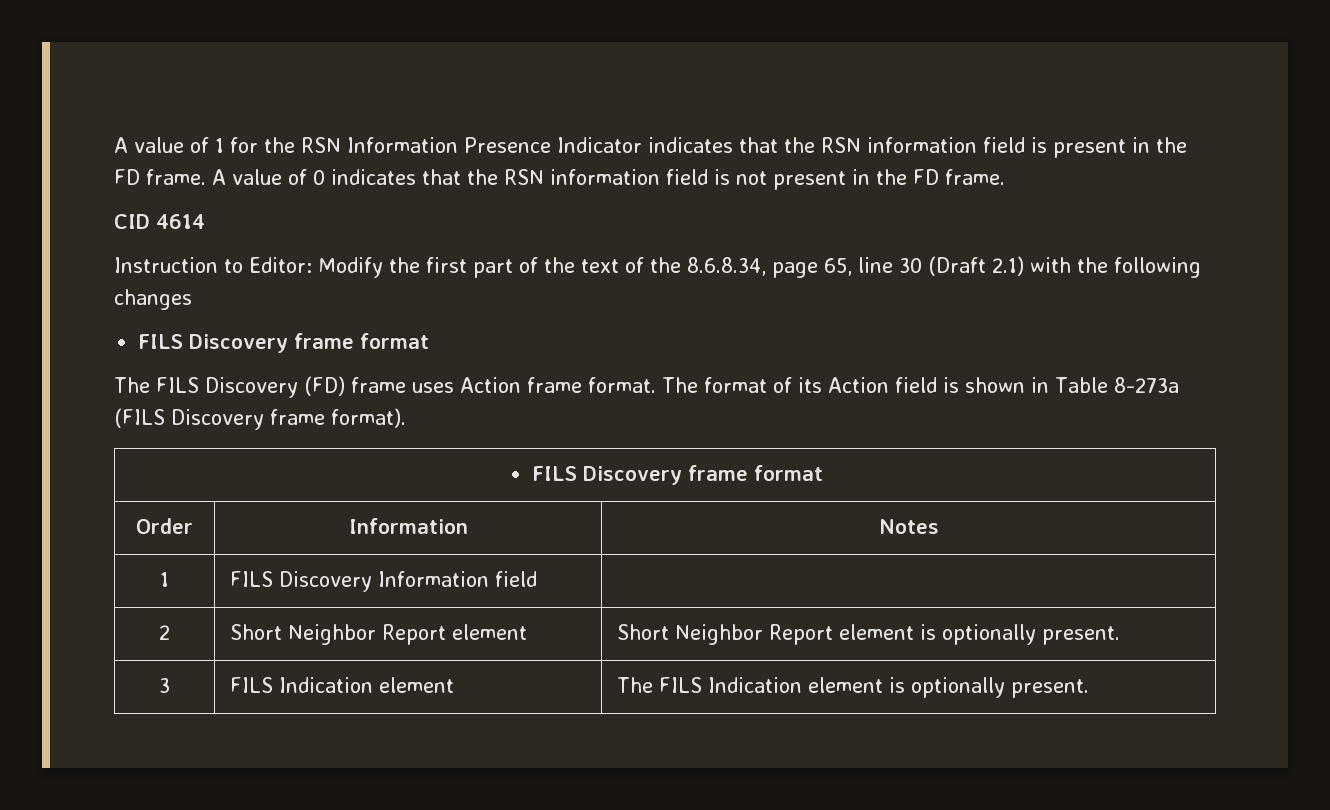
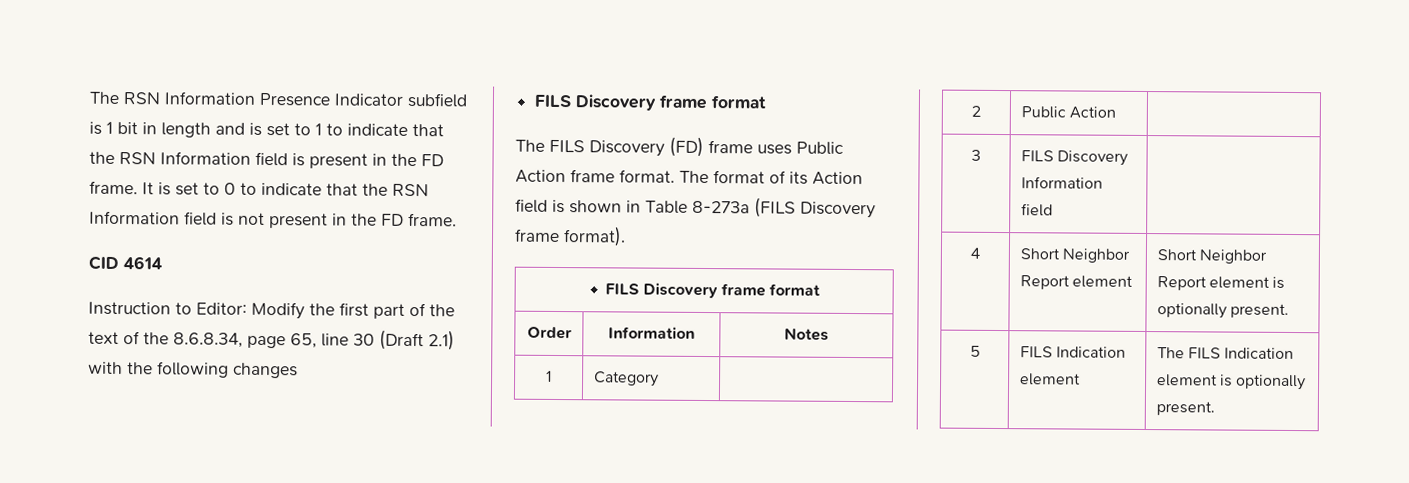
- A value of 1 for the RSN Information Presence Indicator indicates that the RSN information field is present in the FD frame.
+ The RSN Information Presence Indicator subfield is 1 bit in length and is set to 1 to indicate that the RSN Information field is present in the FD frame.
- A value of 0 indicates that the RSN information field is not present in the FD frame.
+ It is set to 0 to indicate that the RSN Information field is not present in the FD frame.
- The FILS Discovery (FD) frame uses Action frame format.
+ The FILS Discovery (FD) frame uses Public Action frame format.
- 1 | FILS Discovery Information field |
+ 1 | Category |
+ 2 | Public Action |
+ 3 | FILS Discovery Information field |
- 2 | Short Neighbor Report element | Short Neighbor Report element is optionally present.
+ 4 | Short Neighbor Report element | Short Neighbor Report element is optionally present.
- 3 | FILS Indication element | The FILS Indication element is optionally present.
+ 5 | FILS Indication element | The FILS Indication element is optionally present.

